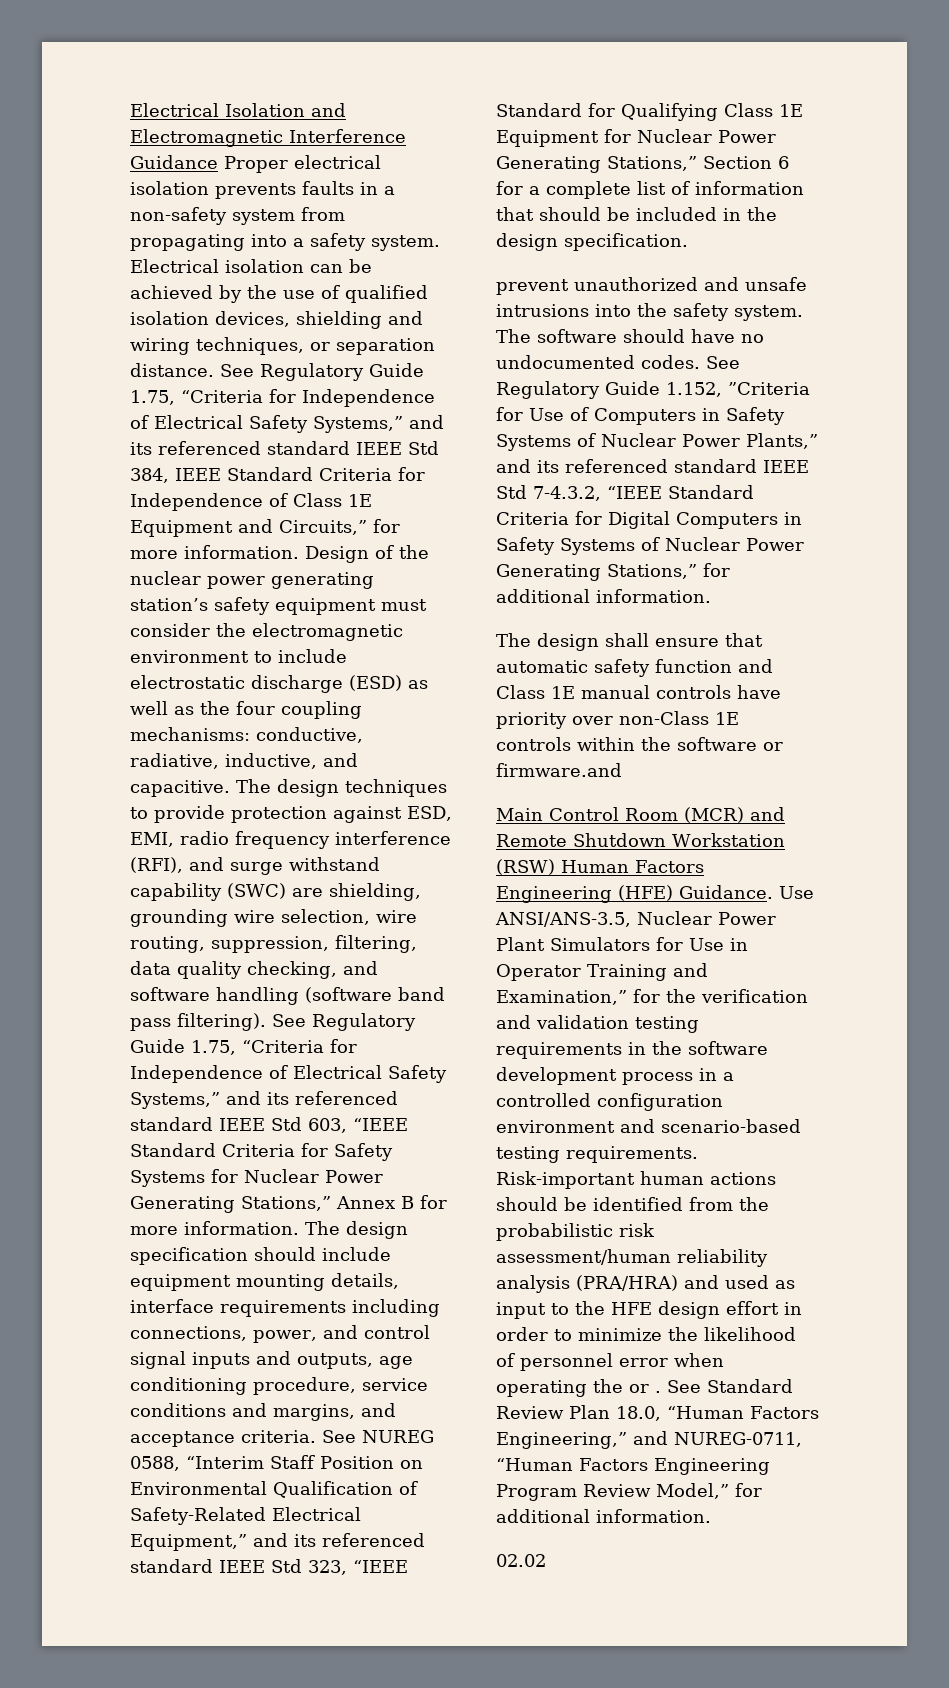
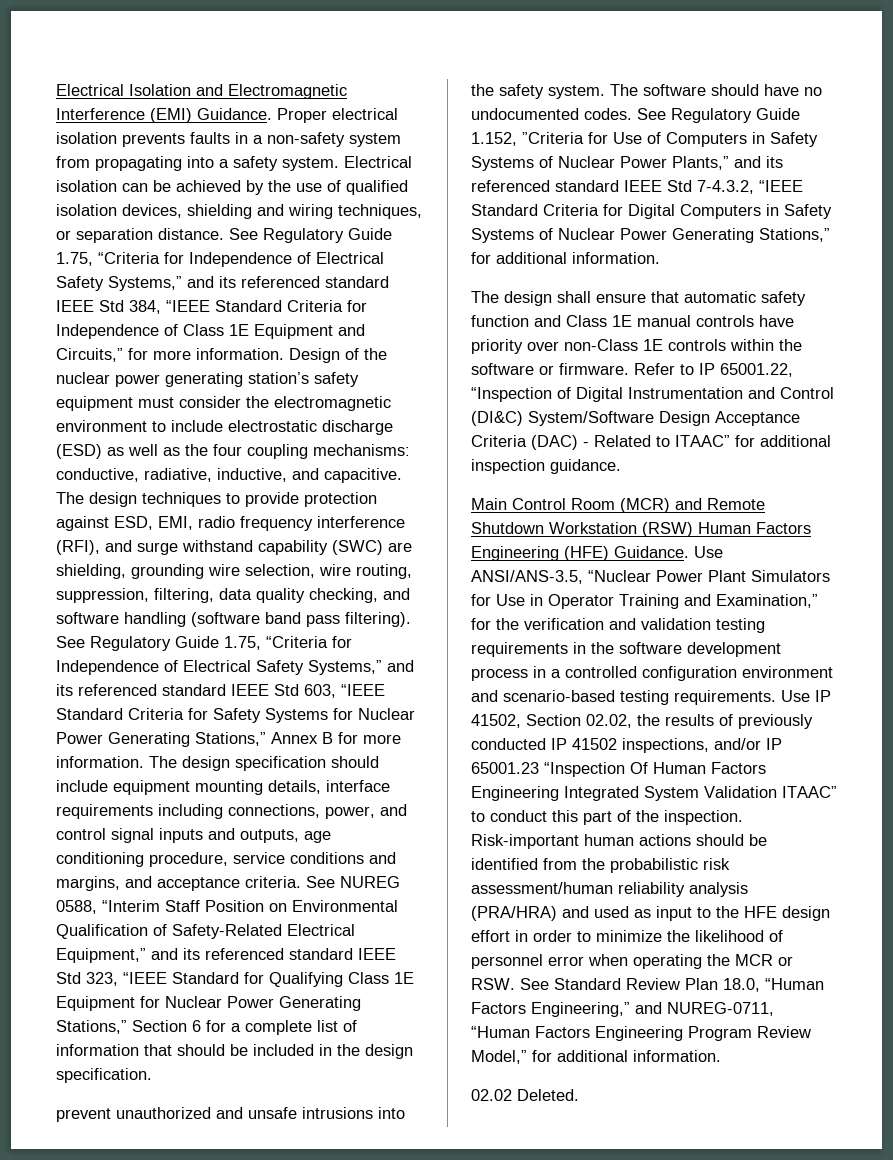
- Electrical Isolation and Electromagnetic Interference Guidance Proper electrical isolation prevents faults in a non-safety system from propagating into a safety system.
+ Electrical Isolation and Electromagnetic Interference (EMI) Guidance. Proper electrical isolation prevents faults in a non-safety system from propagating into a safety system.
- See Regulatory Guide 1.75, “Criteria for Independence of Electrical Safety Systems,” and its referenced standard IEEE Std 384, IEEE Standard Criteria for Independence of Class 1E Equipment and Circuits,” for more information.
+ See Regulatory Guide 1.75, “Criteria for Independence of Electrical Safety Systems,” and its referenced standard IEEE Std 384, “IEEE Standard Criteria for Independence of Class 1E Equipment and Circuits,” for more information.
- The design shall ensure that automatic safety function and Class 1E manual controls have priority over non-Class 1E controls within the software or firmware.and
+ The design shall ensure that automatic safety function and Class 1E manual controls have priority over non-Class 1E controls within the software or firmware. Refer to IP 65001.22, “Inspection of Digital Instrumentation and Control (DI&C) System/Software Design Acceptance Criteria (DAC) - Related to ITAAC” for additional inspection guidance.
- Use ANSI/ANS-3.5, Nuclear Power Plant Simulators for Use in Operator Training and Examination,” for the verification and validation testing requirements in the software development process in a controlled configuration environment and scenario-based testing requirements.
+ Use ANSI/ANS-3.5, “Nuclear Power Plant Simulators for Use in Operator Training and Examination,” for the verification and validation testing requirements in the software development process in a controlled configuration environment and scenario-based testing requirements.
+ Use IP 41502, Section 02.02, the results of previously conducted IP 41502 inspections, and/or IP 65001.23 “Inspection Of Human Factors Engineering Integrated System Validation ITAAC” to conduct this part of the inspection.
- Risk-important human actions should be identified from the probabilistic risk assessment/human reliability analysis (PRA/HRA) and used as input to the HFE design effort in order to minimize the likelihood of personnel error when operating the or . See Standard Review Plan 18.0, “Human Factors Engineering,” and NUREG-0711, “Human Factors Engineering Program Review Model,” for additional information.
+ Risk-important human actions should be identified from the probabilistic risk assessment/human reliability analysis (PRA/HRA) and used as input to the HFE design effort in order to minimize the likelihood of personnel error when operating the MCR or RSW. See Standard Review Plan 18.0, “Human Factors Engineering,” and NUREG-0711, “Human Factors Engineering Program Review Model,” for additional information.
- 02.02
+ 02.02 Deleted.

